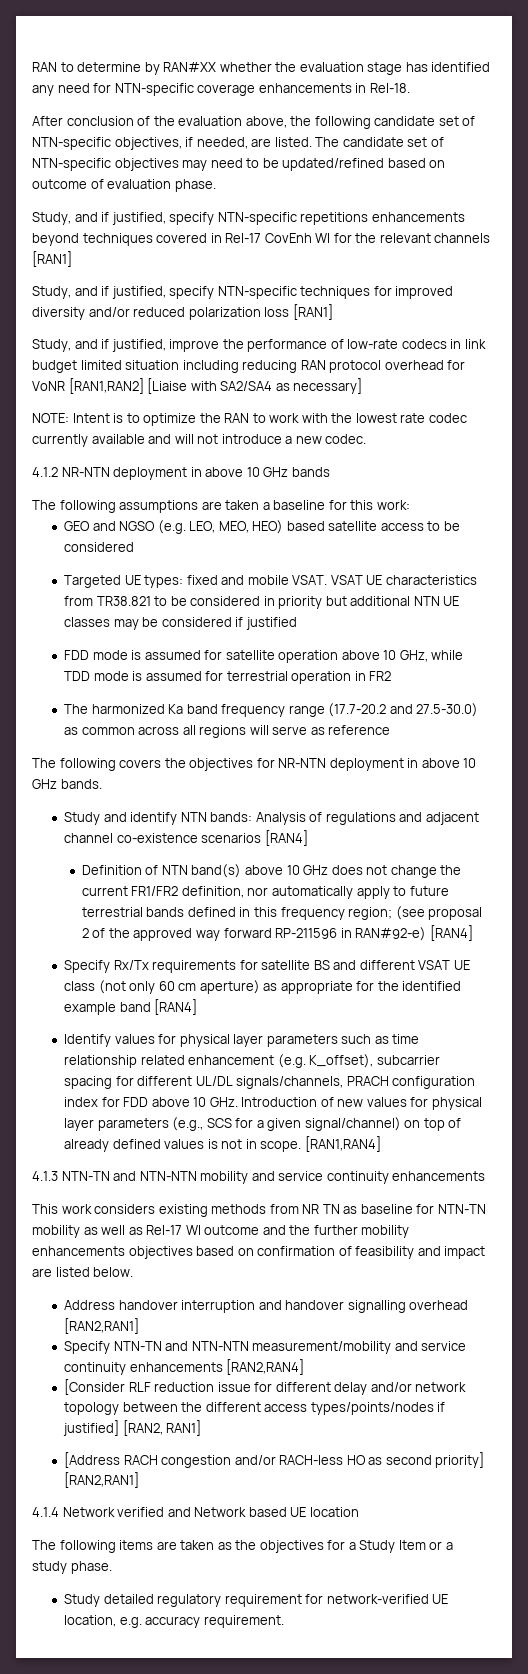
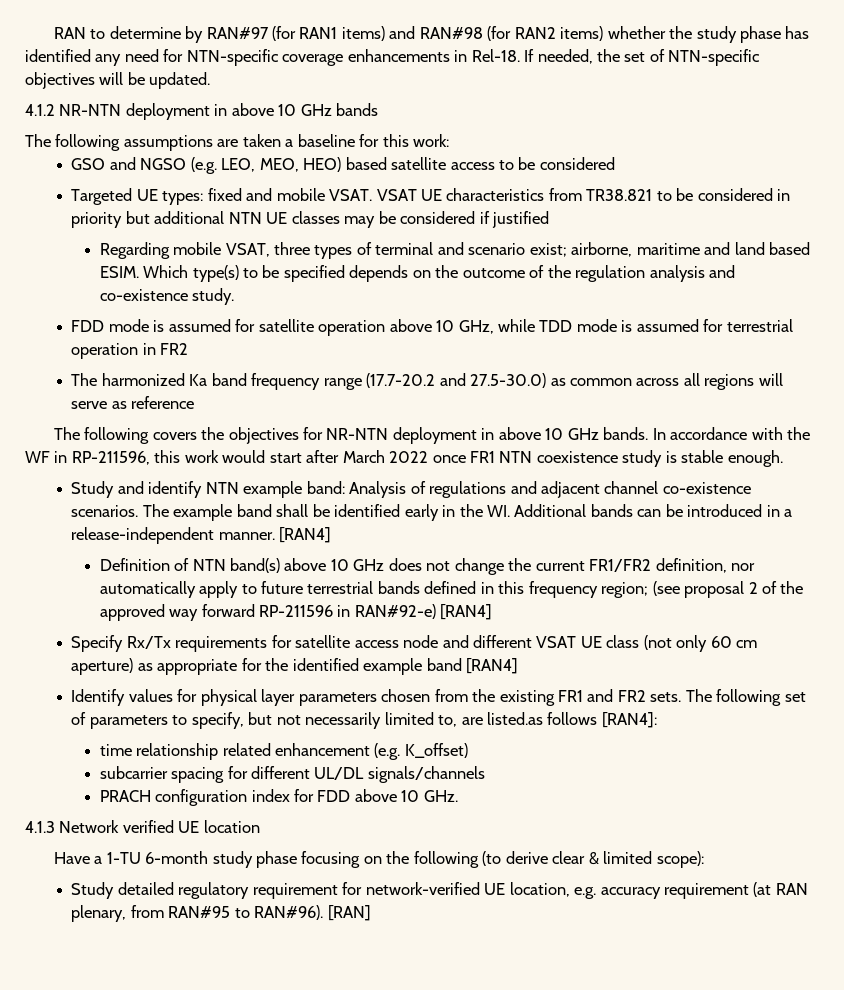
- RAN to determine by RAN#XX whether the evaluation stage has identified any need for NTN-specific coverage enhancements in Rel-18.
- After conclusion of the evaluation above, the following candidate set of NTN-specific objectives, if needed, are listed. The candidate set of NTN-specific objectives may need to be updated/refined based on outcome of evaluation phase.
- Study, and if justified, specify NTN-specific repetitions enhancements beyond techniques covered in Rel-17 CovEnh WI for the relevant channels [RAN1]
- Study, and if justified, specify NTN-specific techniques for improved diversity and/or reduced polarization loss [RAN1]
- Study, and if justified, improve the performance of low-rate codecs in link budget limited situation including reducing RAN protocol overhead for VoNR [RAN1,RAN2] [Liaise with SA2/SA4 as necessary]
- NOTE: Intent is to optimize the RAN to work with the lowest rate codec currently available and will not introduce a new codec.
+ RAN to determine by RAN#97 (for RAN1 items) and RAN#98 (for RAN2 items) whether the study phase has identified any need for NTN-specific coverage enhancements in Rel-18. If needed, the set of NTN-specific objectives will be updated.
- GEO and NGSO (e.g. LEO, MEO, HEO) based satellite access to be considered
+ GSO and NGSO (e.g. LEO, MEO, HEO) based satellite access to be considered
+ Regarding mobile VSAT, three types of terminal and scenario exist; airborne, maritime and land based ESIM. Which type(s) to be specified depends on the outcome of the regulation analysis and co-existence study.
+ In accordance with the WF in RP-211596, this work would start after March 2022 once FR1 NTN coexistence study is stable enough.
- Study and identify NTN bands: Analysis of regulations and adjacent channel co-existence scenarios [RAN4]
+ Study and identify NTN example band: Analysis of regulations and adjacent channel co-existence scenarios. The example band shall be identified early in the WI. Additional bands can be introduced in a release-independent manner. [RAN4]
- Specify Rx/Tx requirements for satellite BS and different VSAT UE class (not only 60 cm aperture) as appropriate for the identified example band [RAN4]
+ Specify Rx/Tx requirements for satellite access node and different VSAT UE class (not only 60 cm aperture) as appropriate for the identified example band [RAN4]
- Identify values for physical layer parameters such as time relationship related enhancement (e.g. K_offset), subcarrier spacing for different UL/DL signals/channels, PRACH configuration index for FDD above 10 GHz. Introduction of new values for physical layer parameters (e.g., SCS for a given signal/channel) on top of already defined values is not in scope. [RAN1,RAN4]
- 4.1.3 NTN-TN and NTN-NTN mobility and service continuity enhancements
- This work considers existing methods from NR TN as baseline for NTN-TN mobility as well as Rel-17 WI outcome and the further mobility enhancements objectives based on confirmation of feasibility and impact are listed below.
- Address handover interruption and handover signalling overhead [RAN2,RAN1]
- Specify NTN-TN and NTN-NTN measurement/mobility and service continuity enhancements [RAN2,RAN4]
- [Consider RLF reduction issue for different delay and/or network topology between the different access types/points/nodes if justified] [RAN2, RAN1]
- [Address RACH congestion and/or RACH-less HO as second priority] [RAN2,RAN1]
- 4.1.4 Network verified and Network based UE location
- The following items are taken as the objectives for a Study Item or a study phase.
+ Identify values for physical layer parameters chosen from the existing FR1 and FR2 sets. The following set of parameters to specify, but not necessarily limited to, are listed.as follows [RAN4]:
+ time relationship related enhancement (e.g. K_offset)
+ subcarrier spacing for different UL/DL signals/channels
+ PRACH configuration index for FDD above 10 GHz.
+ 4.1.3 Network verified UE location
+ Have a 1-TU 6-month study phase focusing on the following (to derive clear & limited scope):
- Study detailed regulatory requirement for network-verified UE location, e.g. accuracy requirement.
+ Study detailed regulatory requirement for network-verified UE location, e.g. accuracy requirement (at RAN plenary, from RAN#95 to RAN#96). [RAN]

